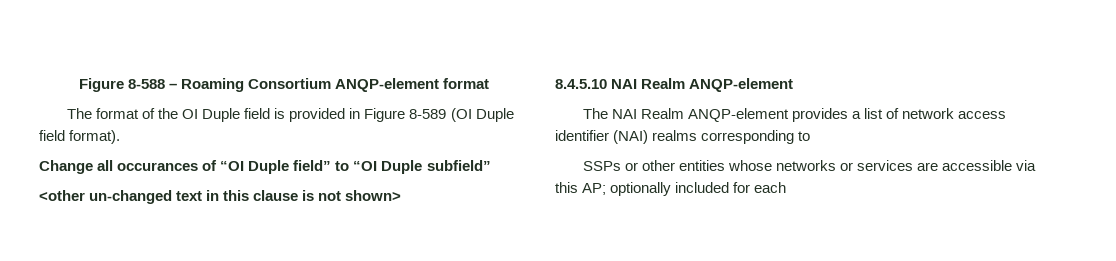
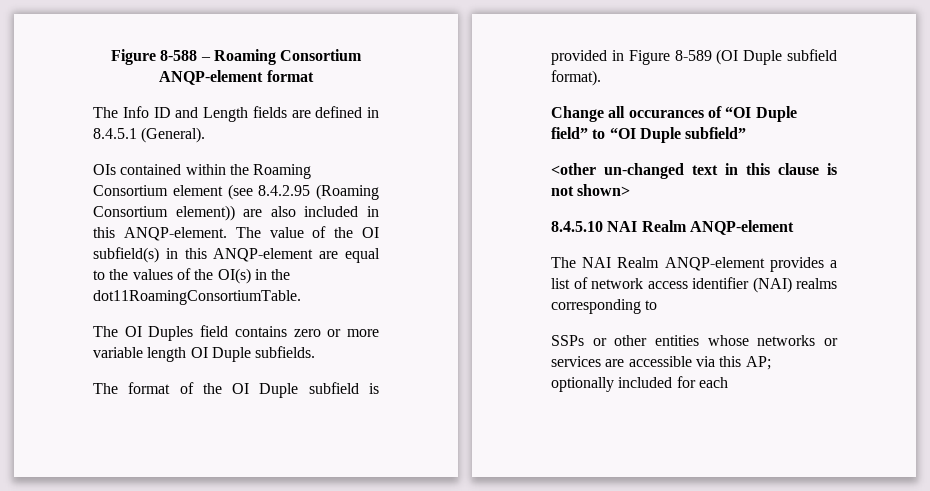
+ The Info ID and Length fields are defined in 8.4.5.1 (General).
+ OIs contained within the Roaming Consortium element (see 8.4.2.95 (Roaming Consortium element)) are also included in this ANQP-element. The value of the OI subfield(s) in this ANQP-element are equal to the values of the OI(s) in the dot11RoamingConsortiumTable.
+ The OI Duples field contains zero or more variable length OI Duple subfields.
- The format of the OI Duple field is provided in Figure 8-589 (OI Duple field format).
+ The format of the OI Duple subfield is provided in Figure 8-589 (OI Duple subfield format).

